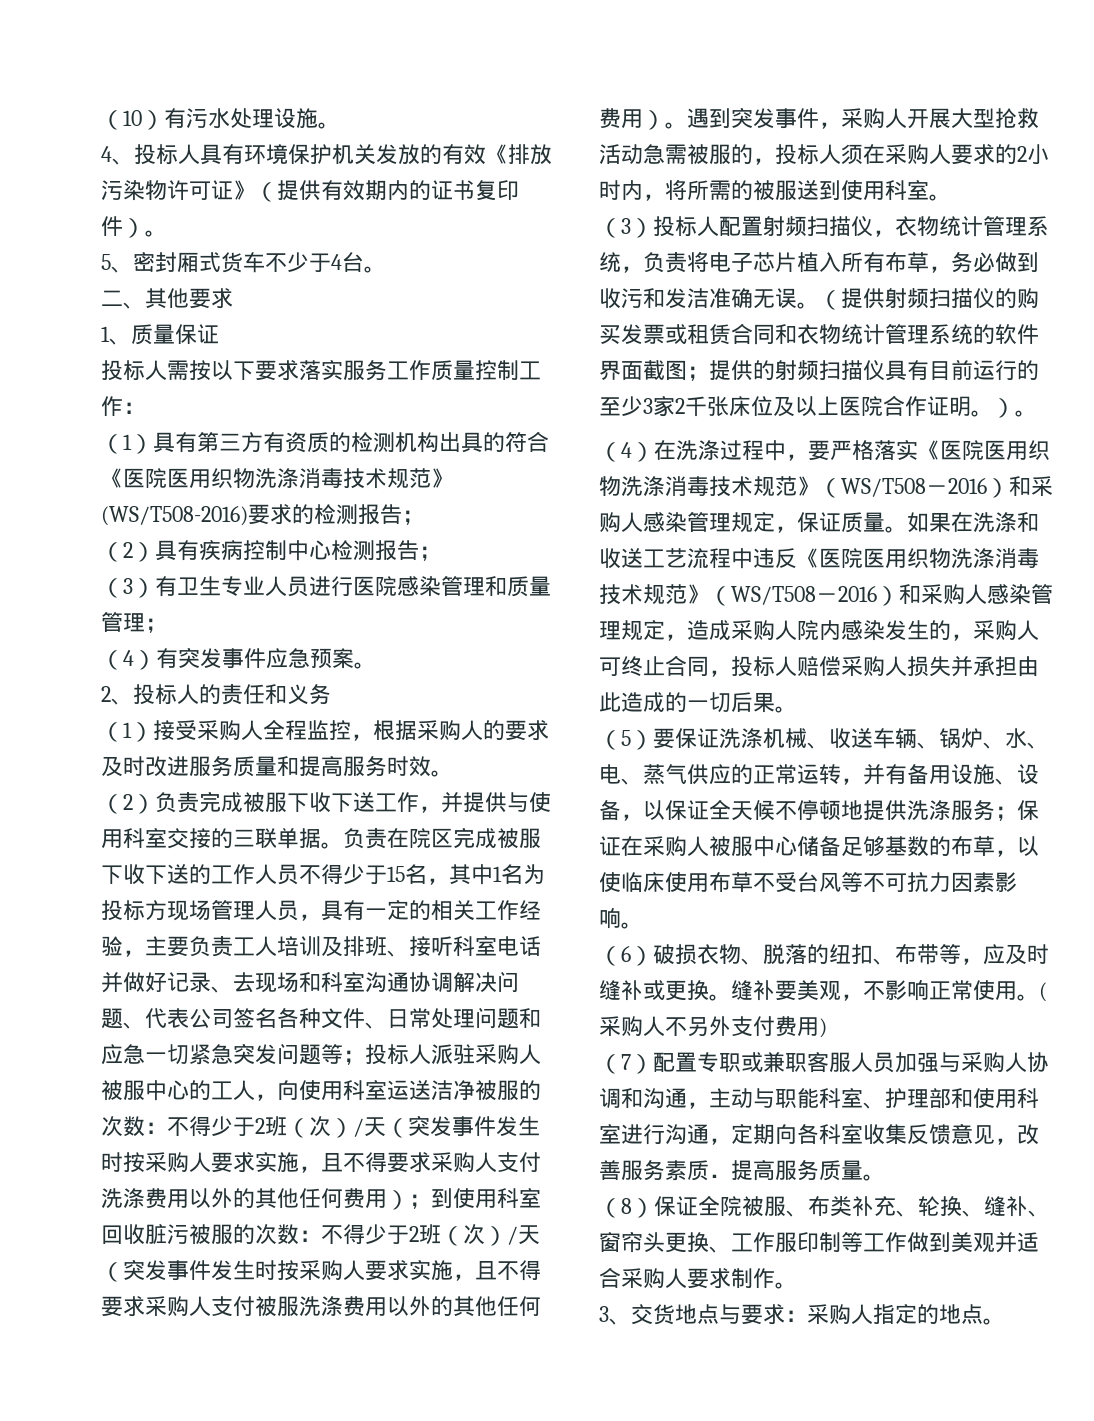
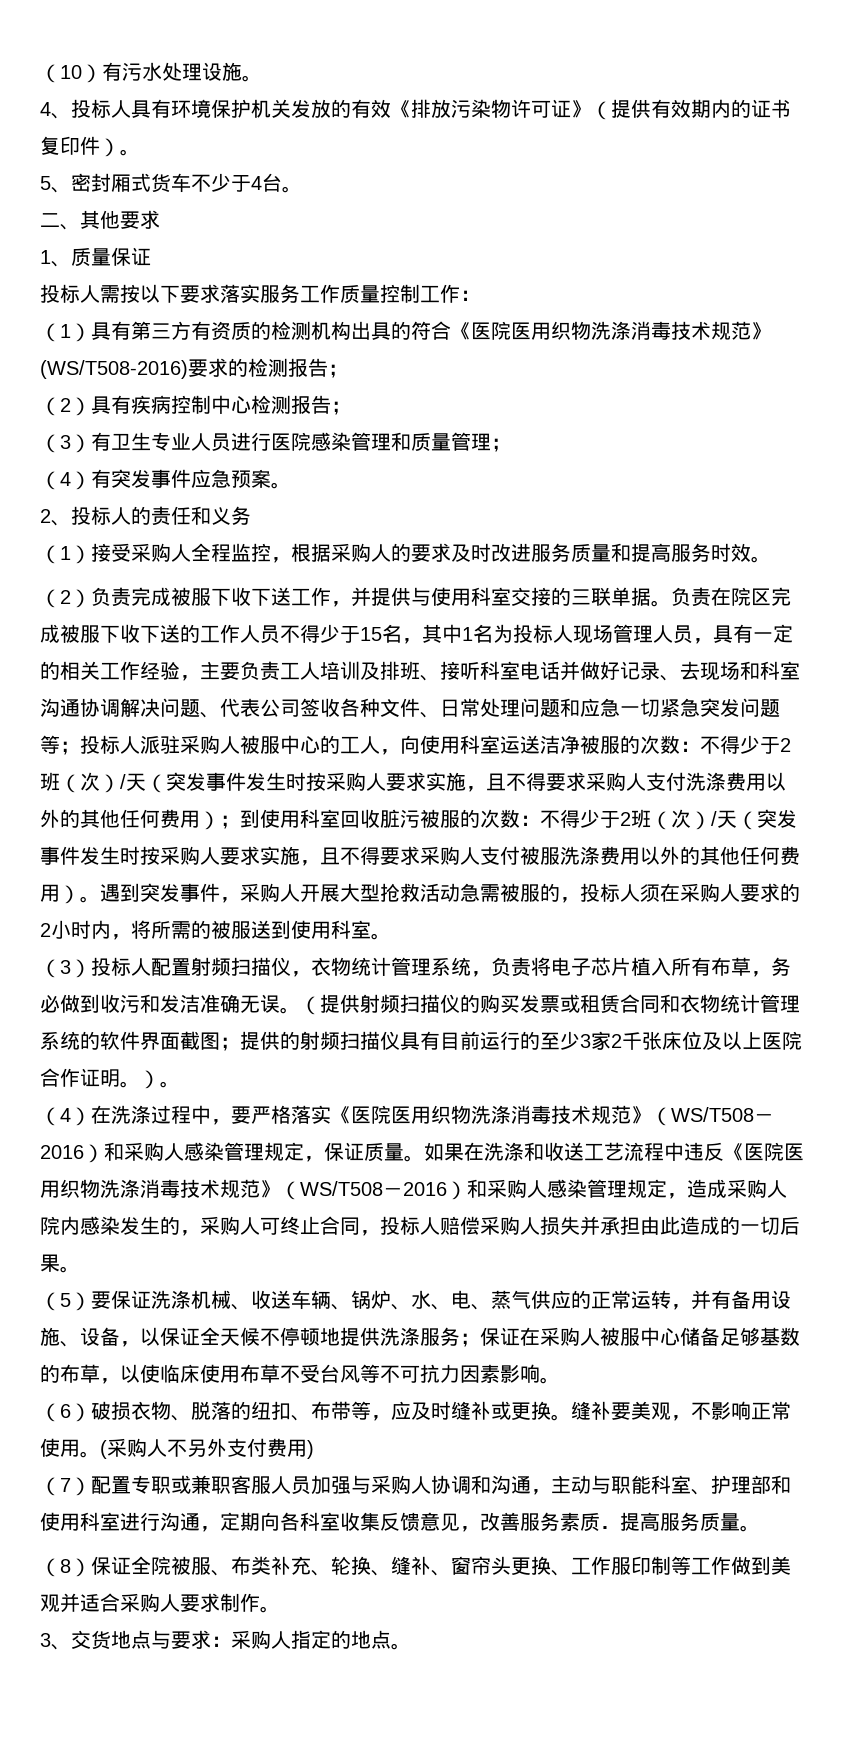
- 负责在院区完成被服下收下送的工作人员不得少于15名，其中1名为投标方现场管理人员，具有一定的相关工作经验，主要负责工人培训及排班、接听科室电话并做好记录、去现场和科室沟通协调解决问题、代表公司签名各种文件、日常处理问题和应急一切紧急突发问题等；
+ 负责在院区完成被服下收下送的工作人员不得少于15名，其中1名为投标人现场管理人员，具有一定的相关工作经验，主要负责工人培训及排班、接听科室电话并做好记录、去现场和科室沟通协调解决问题、代表公司签收各种文件、日常处理问题和应急一切紧急突发问题等；

